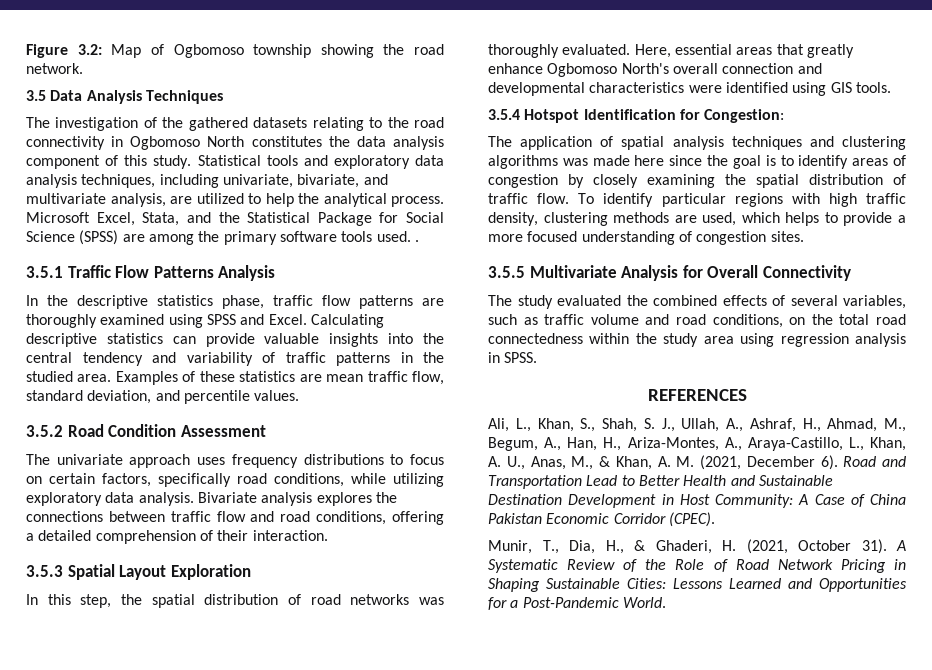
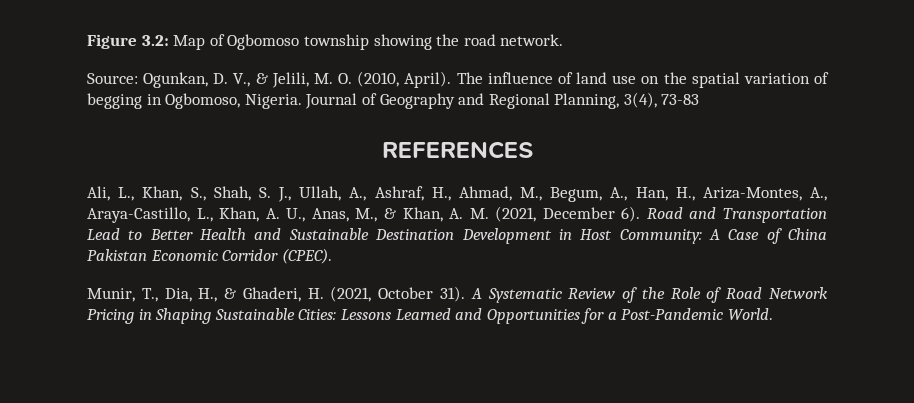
- 3.5 Data Analysis Techniques
- The investigation of the gathered datasets relating to the road connectivity in Ogbomoso North constitutes the data analysis component of this study. Statistical tools and exploratory data analysis techniques, including univariate, bivariate, and multivariate analysis, are utilized to help the analytical process. Microsoft Excel, Stata, and the Statistical Package for Social Science (SPSS) are among the primary software tools used. .
- 3.5.1 Traffic Flow Patterns Analysis
- In the descriptive statistics phase, traffic flow patterns are thoroughly examined using SPSS and Excel. Calculating descriptive statistics can provide valuable insights into the central tendency and variability of traffic patterns in the studied area. Examples of these statistics are mean traffic flow, standard deviation, and percentile values.
- 3.5.2 Road Condition Assessment
- The univariate approach uses frequency distributions to focus on certain factors, specifically road conditions, while utilizing exploratory data analysis. Bivariate analysis explores the connections between traffic flow and road conditions, offering a detailed comprehension of their interaction.
- 3.5.3 Spatial Layout Exploration
- In this step, the spatial distribution of road networks was thoroughly evaluated. Here, essential areas that greatly enhance Ogbomoso North's overall connection and developmental characteristics were identified using GIS tools.
- 3.5.4 Hotspot Identification for Congestion:
- The application of spatial analysis techniques and clustering algorithms was made here since the goal is to identify areas of congestion by closely examining the spatial distribution of traffic flow. To identify particular regions with high traffic density, clustering methods are used, which helps to provide a more focused understanding of congestion sites.
- 3.5.5 Multivariate Analysis for Overall Connectivity
- The study evaluated the combined effects of several variables, such as traffic volume and road conditions, on the total road connectedness within the study area using regression analysis in SPSS.
+ Source: Ogunkan, D. V., & Jelili, M. O. (2010, April). The influence of land use on the spatial variation of begging in Ogbomoso, Nigeria. Journal of Geography and Regional Planning, 3(4), 73-83

